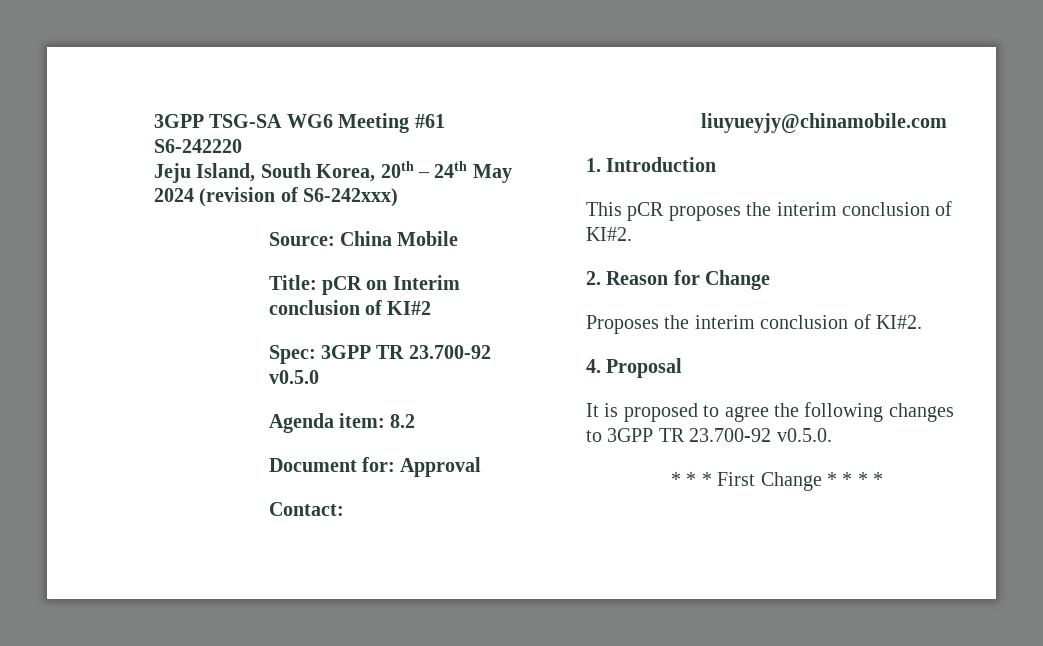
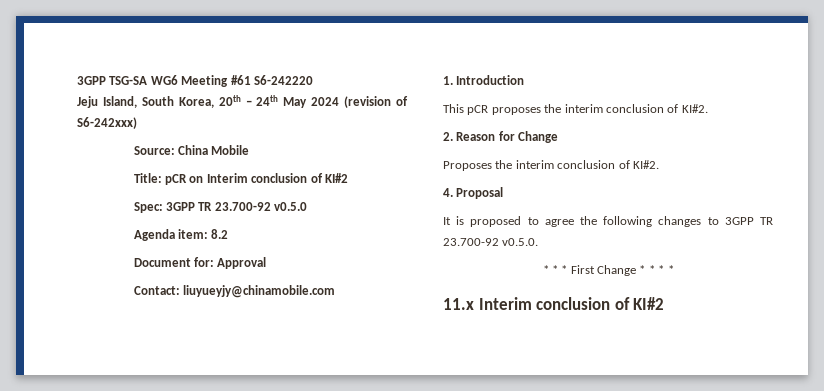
+ 11.x Interim conclusion of KI#2

